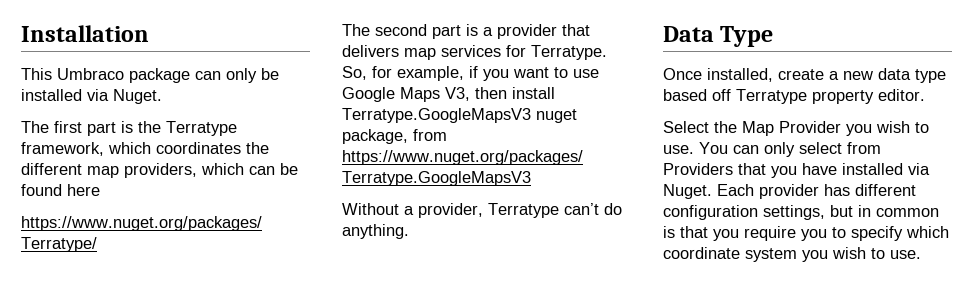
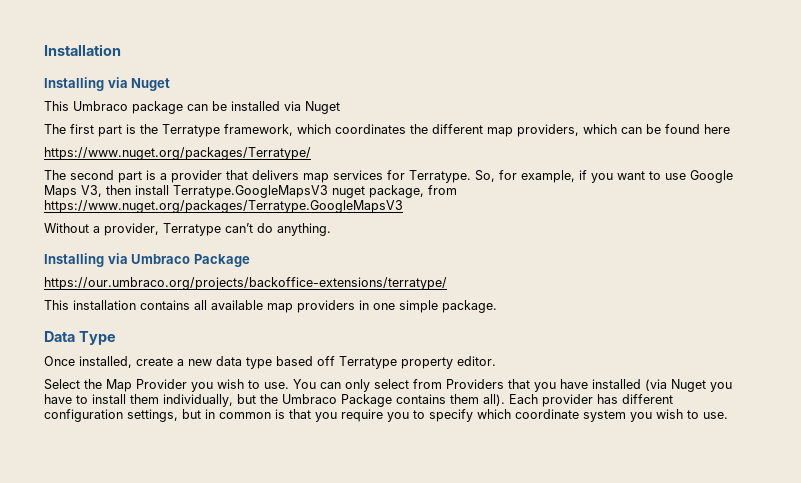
+ Installing via Nuget
- This Umbraco package can only be installed via Nuget.
+ This Umbraco package can be installed via Nuget
+ Installing via Umbraco Package
+ https://our.umbraco.org/projects/backoffice-extensions/terratype/
+ This installation contains all available map providers in one simple package.
- You can only select from Providers that you have installed via Nuget.
+ You can only select from Providers that you have installed (via Nuget you have to install them individually, but the Umbraco Package contains them all).

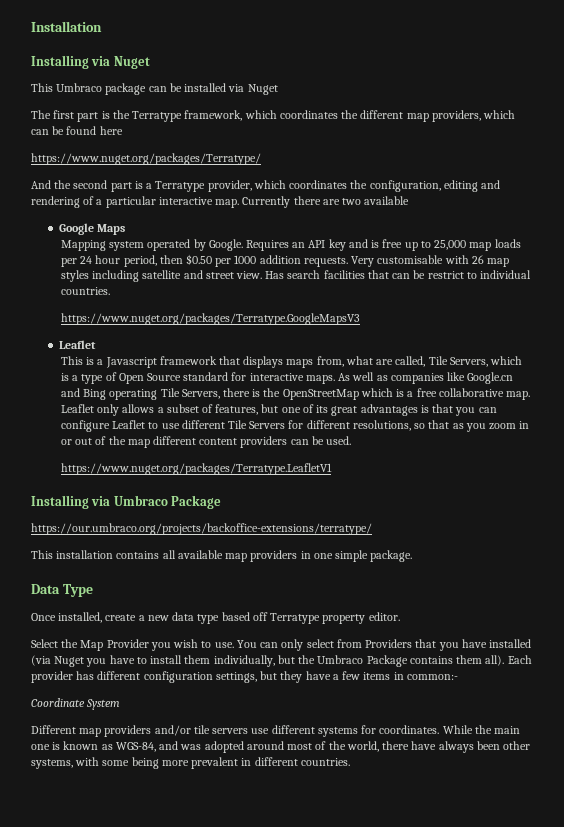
- The second part is a provider that delivers map services for Terratype. So, for example, if you want to use Google Maps V3, then install Terratype.GoogleMapsV3 nuget package, from https://www.nuget.org/packages/Terratype.GoogleMapsV3
- Without a provider, Terratype can’t do anything.
+ And the second part is a Terratype provider, which coordinates the configuration, editing and rendering of a particular interactive map. Currently there are two available
+ Google Maps
+ Mapping system operated by Google. Requires an API key and is free up to 25,000 map loads per 24 hour period, then $0.50 per 1000 addition requests. Very customisable with 26 map styles including satellite and street view. Has search facilities that can be restrict to individual countries.
+ https://www.nuget.org/packages/Terratype.GoogleMapsV3
+ Leaflet
+ This is a Javascript framework that displays maps from, what are called, Tile Servers, which is a type of Open Source standard for interactive maps. As well as companies like Google.cn and Bing operating Tile Servers, there is the OpenStreetMap which is a free collaborative map. Leaflet only allows a subset of features, but one of its great advantages is that you can configure Leaflet to use different Tile Servers for different resolutions, so that as you zoom in or out of the map different content providers can be used.
+ https://www.nuget.org/packages/Terratype.LeafletV1
- Each provider has different configuration settings, but in common is that you require you to specify which coordinate system you wish to use.
+ Each provider has different configuration settings, but they have a few items in common:-
+ Coordinate System
+ Different map providers and/or tile servers use different systems for coordinates. While the main one is known as WGS-84, and was adopted around most of the world, there have always been other systems, with some being more prevalent in different countries.

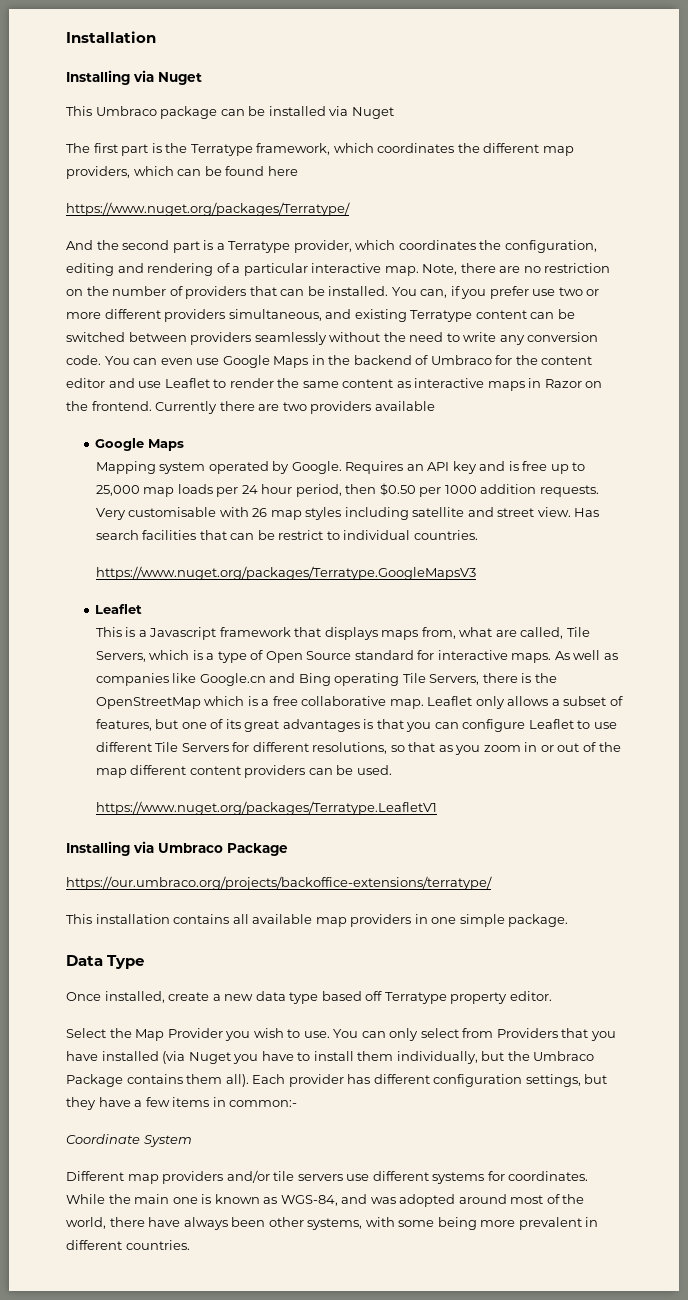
+ Note, there are no restriction on the number of providers that can be installed. You can, if you prefer use two or more different providers simultaneous, and existing Terratype content can be switched between providers seamlessly without the need to write any conversion code. You can even use Google Maps in the backend of Umbraco for the content editor and use Leaflet to render the same content as interactive maps in Razor on the frontend.
- Currently there are two available
+ Currently there are two providers available

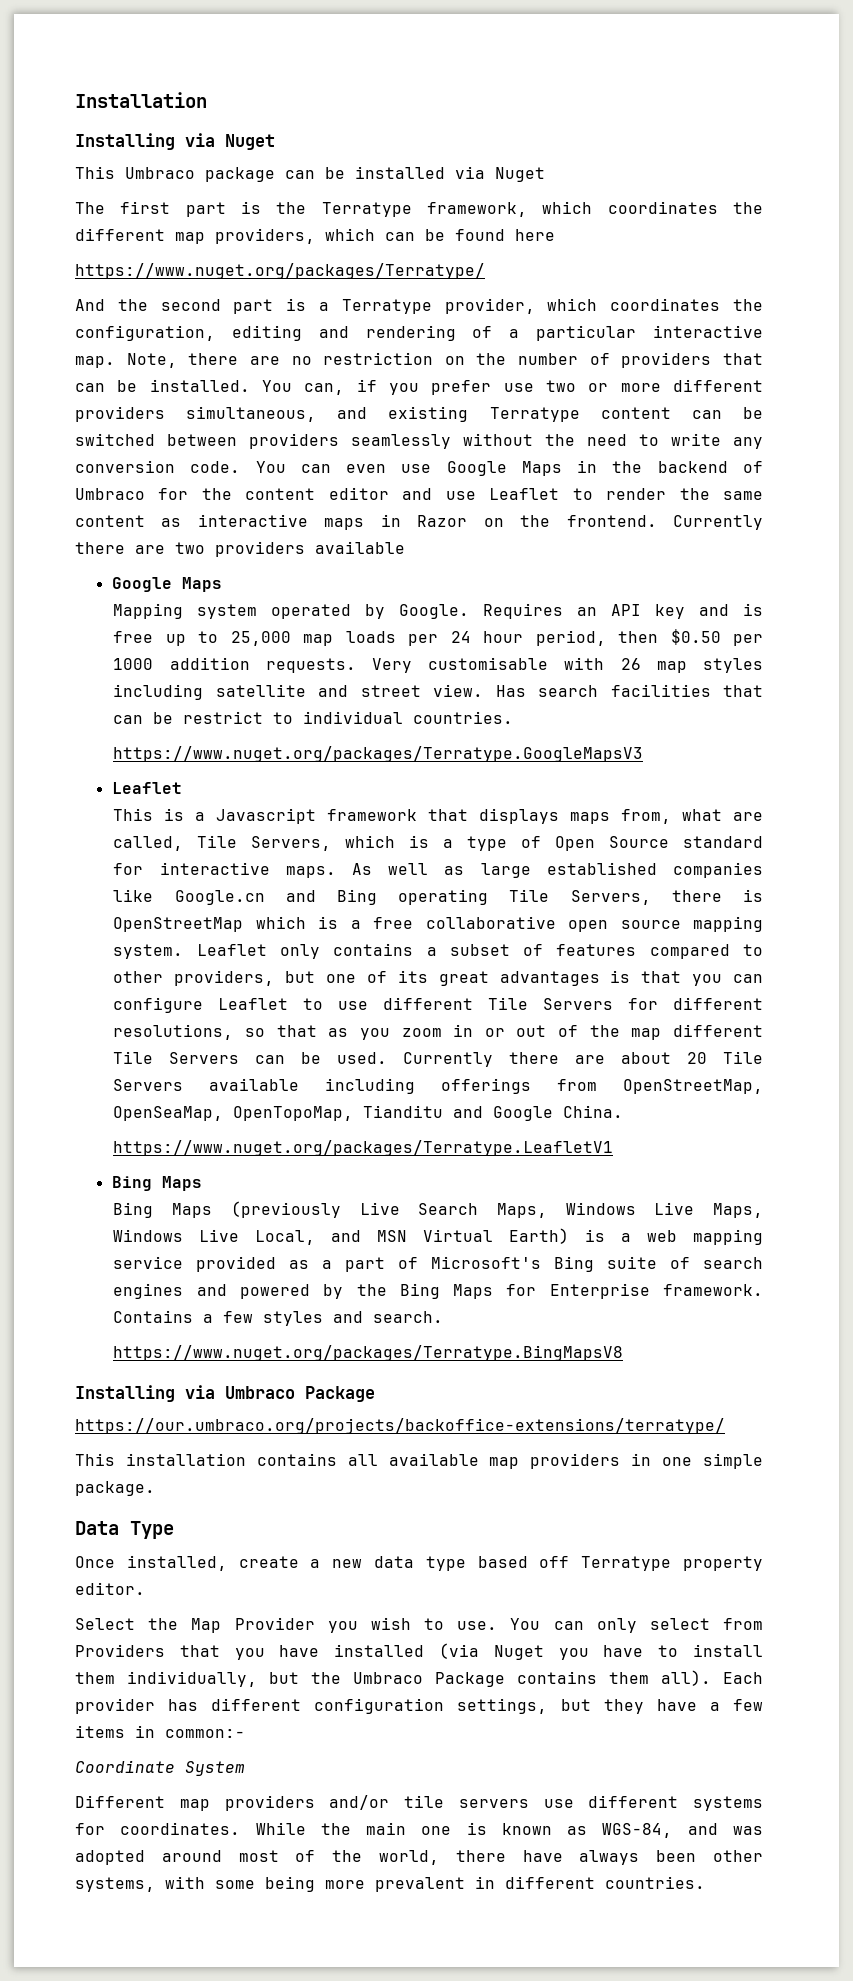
- As well as companies like Google.cn and Bing operating Tile Servers, there is the OpenStreetMap which is a free collaborative map.
+ As well as large established companies like Google.cn and Bing operating Tile Servers, there is OpenStreetMap which is a free collaborative open source mapping system.
- Leaflet only allows a subset of features, but one of its great advantages is that you can configure Leaflet to use different Tile Servers for different resolutions, so that as you zoom in or out of the map different content providers can be used.
+ Leaflet only contains a subset of features compared to other providers, but one of its great advantages is that you can configure Leaflet to use different Tile Servers for different resolutions, so that as you zoom in or out of the map different Tile Servers can be used. Currently there are about 20 Tile Servers available including offerings from OpenStreetMap, OpenSeaMap, OpenTopoMap, Tianditu and Google China.
  https://www.nuget.org/packages/Terratype.LeafletV1
+ Bing Maps
+ Bing Maps (previously Live Search Maps, Windows Live Maps, Windows Live Local, and MSN Virtual Earth) is a web mapping service provided as a part of Microsoft's Bing suite of search engines and powered by the Bing Maps for Enterprise framework. Contains a few styles and search.
+ https://www.nuget.org/packages/Terratype.BingMapsV8

